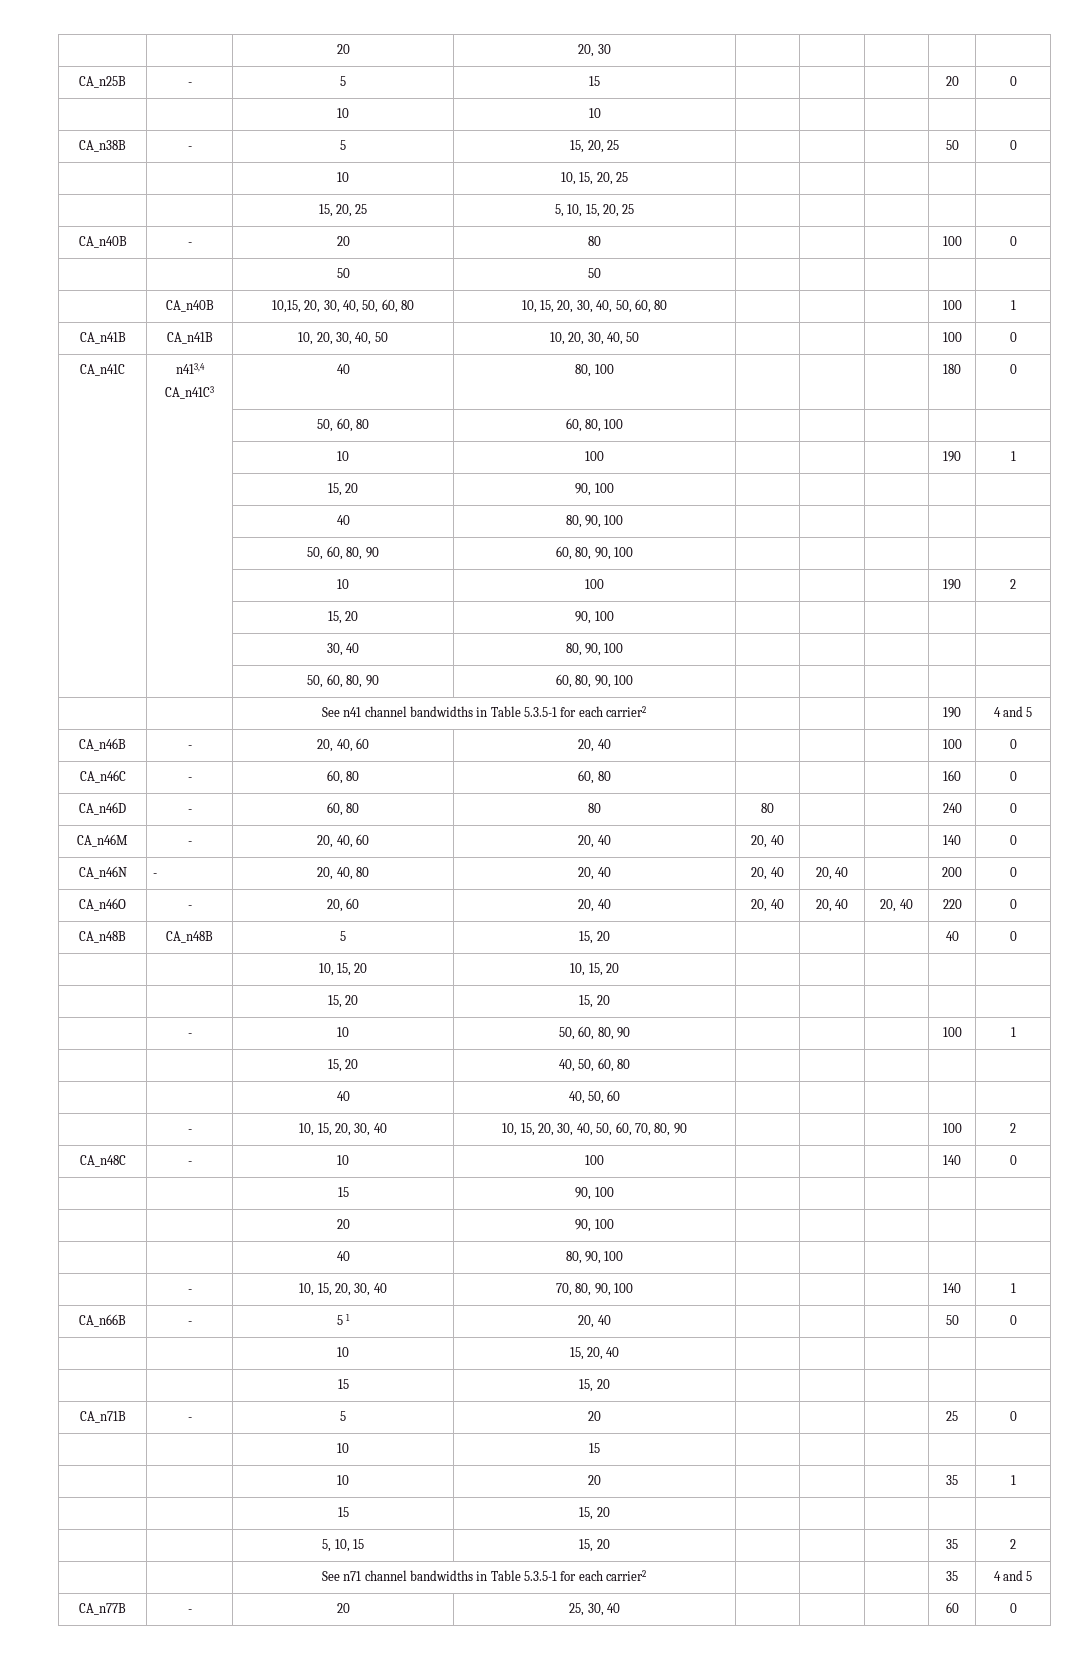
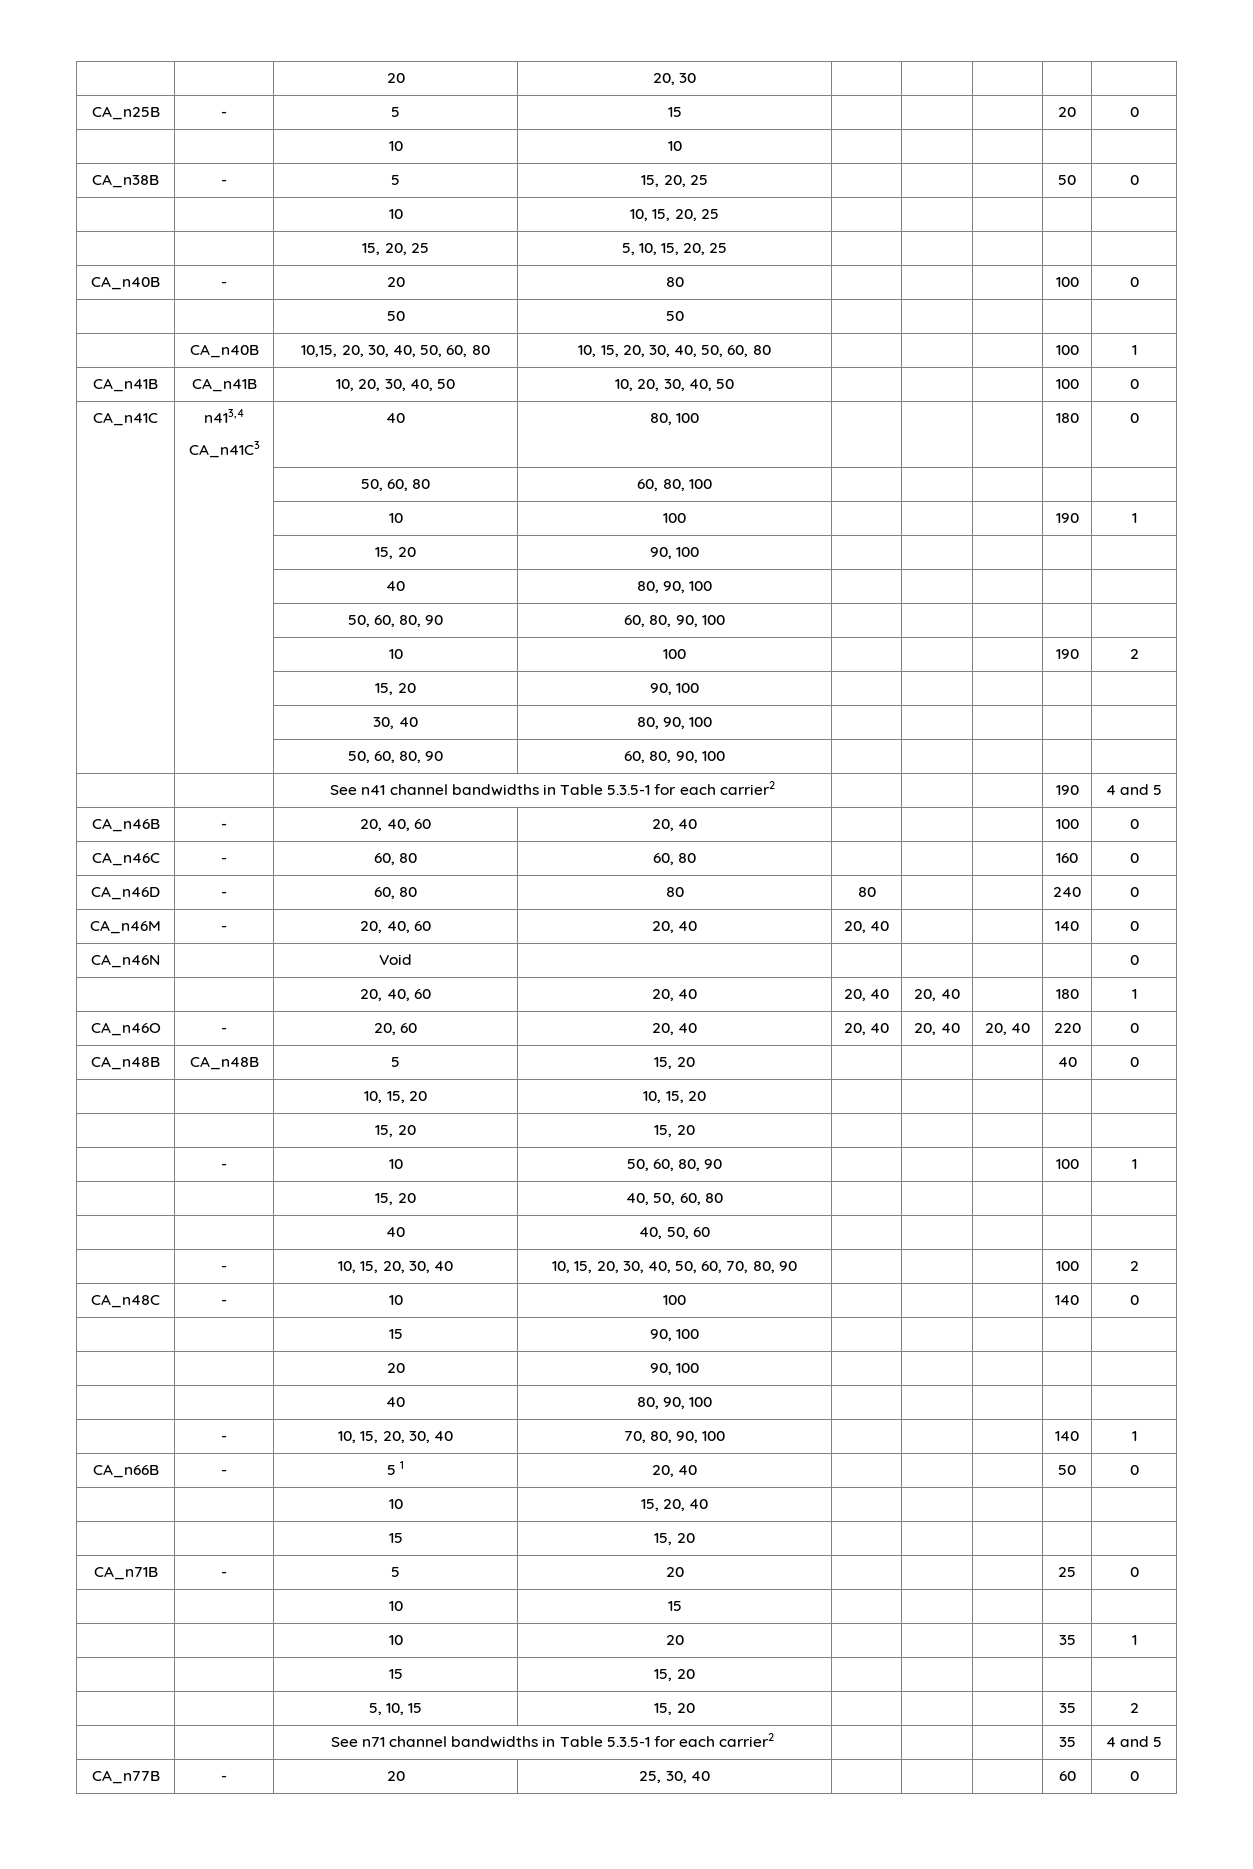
- CA_n46N | - | 20, 40, 80 | 20, 40 | 20, 40 | 20, 40 | | 200 | 0
+ CA_n46N | | Void | | | | | | 0
+ | | 20, 40, 60 | 20, 40 | 20, 40 | 20, 40 | | 180 | 1

